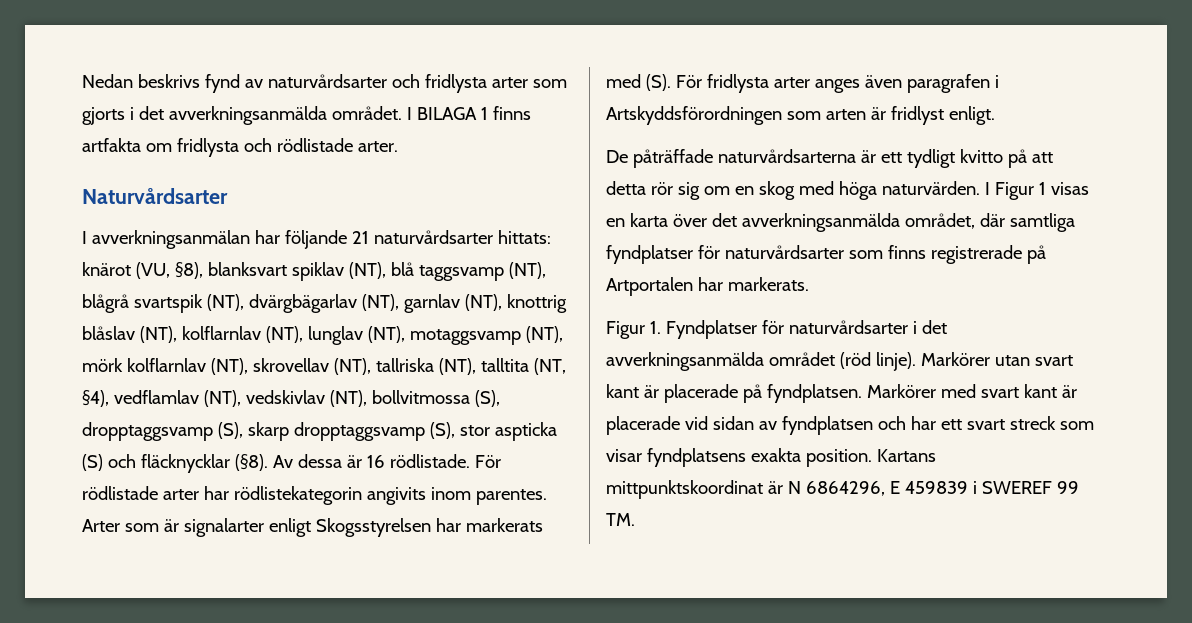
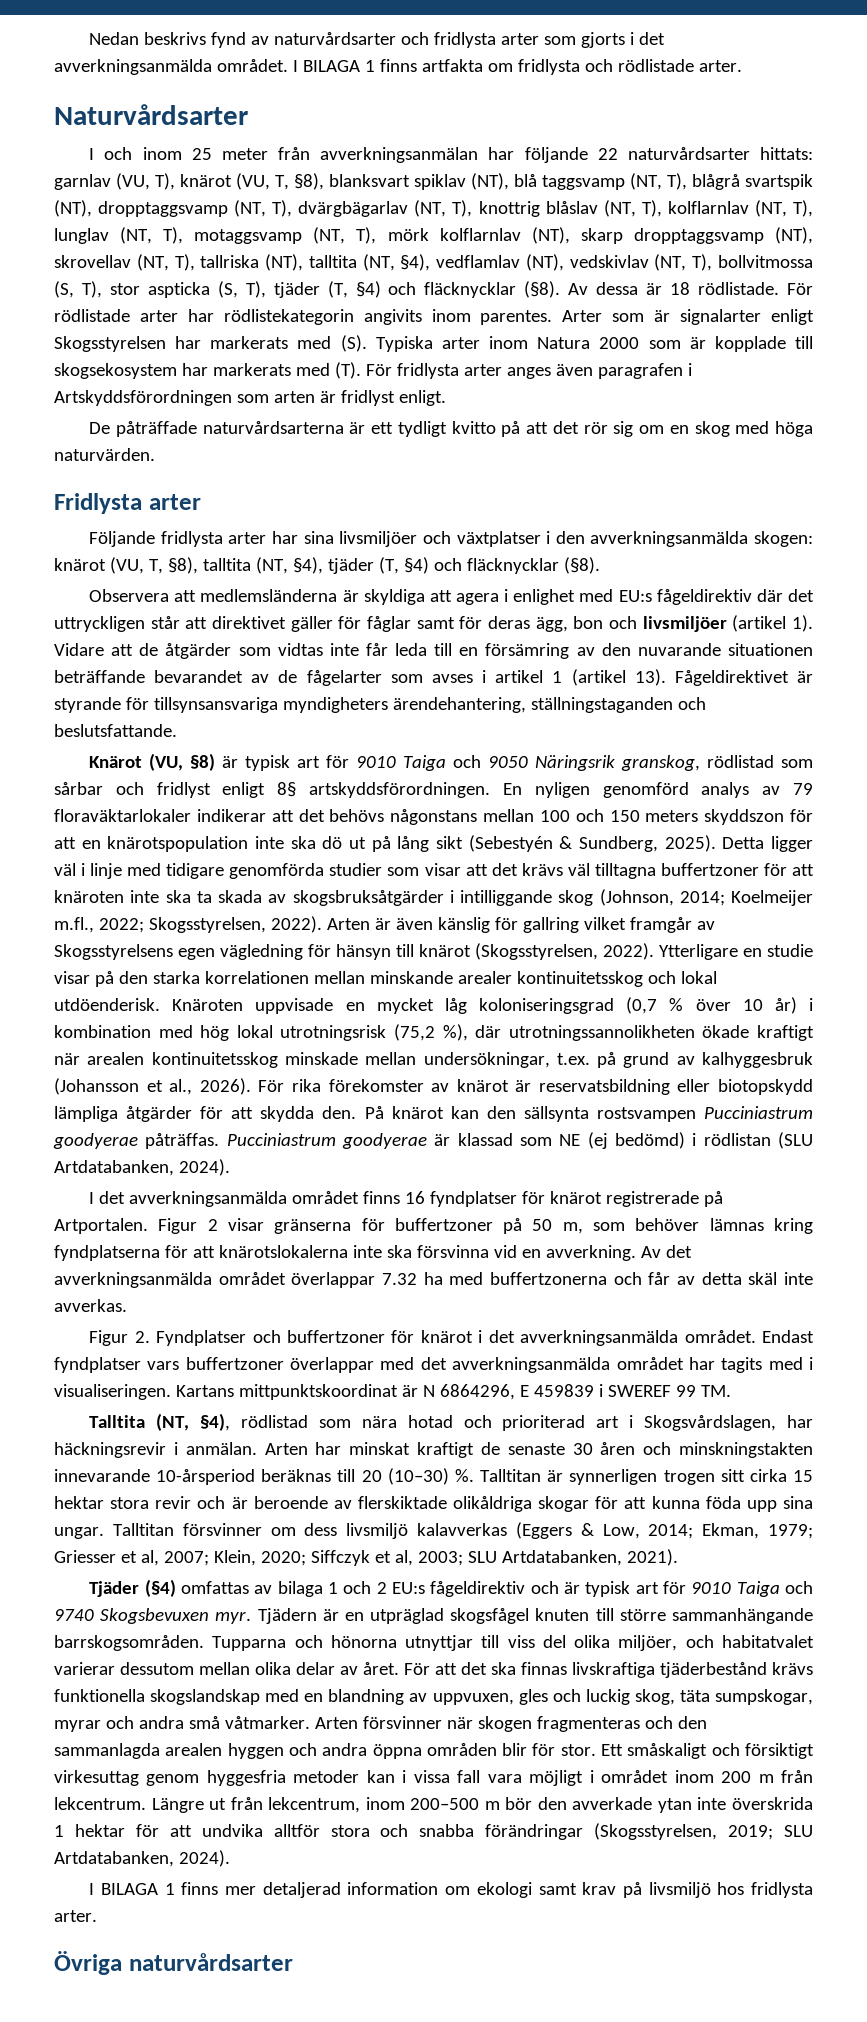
- I avverkningsanmälan har följande 21 naturvårdsarter hittats: knärot (VU, §8), blanksvart spiklav (NT), blå taggsvamp (NT), blågrå svartspik (NT), dvärgbägarlav (NT), garnlav (NT), knottrig blåslav (NT), kolflarnlav (NT), lunglav (NT), motaggsvamp (NT), mörk kolflarnlav (NT), skrovellav (NT), tallriska (NT), talltita (NT, §4), vedflamlav (NT), vedskivlav (NT), bollvitmossa (S), dropptaggsvamp (S), skarp dropptaggsvamp (S), stor aspticka (S) och fläcknycklar (§8).
+ I och inom 25 meter från avverkningsanmälan har följande 22 naturvårdsarter hittats: garnlav (VU, T), knärot (VU, T, §8), blanksvart spiklav (NT), blå taggsvamp (NT, T), blågrå svartspik (NT), dropptaggsvamp (NT, T), dvärgbägarlav (NT, T), knottrig blåslav (NT, T), kolflarnlav (NT, T), lunglav (NT, T), motaggsvamp (NT, T), mörk kolflarnlav (NT), skarp dropptaggsvamp (NT), skrovellav (NT, T), tallriska (NT), talltita (NT, §4), vedflamlav (NT), vedskivlav (NT, T), bollvitmossa (S, T), stor aspticka (S, T), tjäder (T, §4) och fläcknycklar (§8).
- Av dessa är 16 rödlistade.
+ Av dessa är 18 rödlistade.
- Arter som är signalarter enligt Skogsstyrelsen har markerats med (S). För fridlysta arter anges även paragrafen i Artskyddsförordningen som arten är fridlyst enligt.
+ Arter som är signalarter enligt Skogsstyrelsen har markerats med (S). Typiska arter inom Natura 2000 som är kopplade till skogsekosystem har markerats med (T). För fridlysta arter anges även paragrafen i Artskyddsförordningen som arten är fridlyst enligt.
- De påträffade naturvårdsarterna är ett tydligt kvitto på att detta rör sig om en skog med höga naturvärden. I Figur 1 visas en karta över det avverkningsanmälda området, där samtliga fyndplatser för naturvårdsarter som finns registrerade på Artportalen har markerats.
- Figur 1. Fyndplatser för naturvårdsarter i det avverkningsanmälda området (röd linje). Markörer utan svart kant är placerade på fyndplatsen. Markörer med svart kant är placerade vid sidan av fyndplatsen och har ett svart streck som visar fyndplatsens exakta position.
+ De påträffade naturvårdsarterna är ett tydligt kvitto på att det rör sig om en skog med höga naturvärden.
+ Fridlysta arter
+ Följande fridlysta arter har sina livsmiljöer och växtplatser i den avverkningsanmälda skogen: knärot (VU, T, §8), talltita (NT, §4), tjäder (T, §4) och fläcknycklar (§8).
+ Observera att medlemsländerna är skyldiga att agera i enlighet med EU:s fågeldirektiv där det uttryckligen står att direktivet gäller för fåglar samt för deras ägg, bon och livsmiljöer (artikel 1). Vidare att de åtgärder som vidtas inte får leda till en försämring av den nuvarande situationen beträffande bevarandet av de fågelarter som avses i artikel 1 (artikel 13). Fågeldirektivet är styrande för tillsynsansvariga myndigheters ärendehantering, ställningstaganden och beslutsfattande.
+ Knärot (VU, §8) är typisk art för 9010 Taiga och 9050 Näringsrik granskog, rödlistad som sårbar och fridlyst enligt 8§ artskyddsförordningen. En nyligen genomförd analys av 79 floraväktarlokaler indikerar att det behövs någonstans mellan 100 och 150 meters skyddszon för att en knärotspopulation inte ska dö ut på lång sikt (Sebestyén & Sundberg, 2025). Detta ligger väl i linje med tidigare genomförda studier som visar att det krävs väl tilltagna buffertzoner för att knäroten inte ska ta skada av skogsbruksåtgärder i intilliggande skog (Johnson, 2014; Koelmeijer m.fl., 2022; Skogsstyrelsen, 2022). Arten är även känslig för gallring vilket framgår av Skogsstyrelsens egen vägledning för hänsyn till knärot (Skogsstyrelsen, 2022). Ytterligare en studie visar på den starka korrelationen mellan minskande arealer kontinuitetsskog och lokal utdöenderisk. Knäroten uppvisade en mycket låg koloniseringsgrad (0,7 % över 10 år) i kombination med hög lokal utrotningsrisk (75,2 %), där utrotningssannolikheten ökade kraftigt när arealen kontinuitetsskog minskade mellan undersökningar, t.ex. på grund av kalhyggesbruk (Johansson et al., 2026). För rika förekomster av knärot är reservatsbildning eller biotopskydd lämpliga åtgärder för att skydda den. På knärot kan den sällsynta rostsvampen Pucciniastrum goodyerae påträffas. Pucciniastrum goodyerae är klassad som NE (ej bedömd) i rödlistan (SLU Artdatabanken, 2024).
+ I det avverkningsanmälda området finns 16 fyndplatser för knärot registrerade på Artportalen. Figur 2 visar gränserna för buffertzoner på 50 m, som behöver lämnas kring fyndplatserna för att knärotslokalerna inte ska försvinna vid en avverkning. Av det avverkningsanmälda området överlappar 7.32 ha med buffertzonerna och får av detta skäl inte avverkas.
+ Figur 2. Fyndplatser och buffertzoner för knärot i det avverkningsanmälda området. Endast fyndplatser vars buffertzoner överlappar med det avverkningsanmälda området har tagits med i visualiseringen.
+ Talltita (NT, §4), rödlistad som nära hotad och prioriterad art i Skogsvårdslagen, har häckningsrevir i anmälan. Arten har minskat kraftigt de senaste 30 åren och minskningstakten innevarande 10-årsperiod beräknas till 20 (10–30) %. Talltitan är synnerligen trogen sitt cirka 15 hektar stora revir och är beroende av flerskiktade olikåldriga skogar för att kunna föda upp sina ungar. Talltitan försvinner om dess livsmiljö kalavverkas (Eggers & Low, 2014; Ekman, 1979; Griesser et al, 2007; Klein, 2020; Siffczyk et al, 2003; SLU Artdatabanken, 2021).
+ Tjäder (§4) omfattas av bilaga 1 och 2 EU:s fågeldirektiv och är typisk art för 9010 Taiga och 9740 Skogsbevuxen myr. Tjädern är en utpräglad skogsfågel knuten till större sammanhängande barrskogsområden. Tupparna och hönorna utnyttjar till viss del olika miljöer, och habitatvalet varierar dessutom mellan olika delar av året. För att det ska finnas livskraftiga tjäderbestånd krävs funktionella skogslandskap med en blandning av uppvuxen, gles och luckig skog, täta sumpskogar, myrar och andra små våtmarker. Arten försvinner när skogen fragmenteras och den sammanlagda arealen hyggen och andra öppna områden blir för stor. Ett småskaligt och försiktigt virkesuttag genom hyggesfria metoder kan i vissa fall vara möjligt i området inom 200 m från lekcentrum. Längre ut från lekcentrum, inom 200–500 m bör den avverkade ytan inte överskrida 1 hektar för att undvika alltför stora och snabba förändringar (Skogsstyrelsen, 2019; SLU Artdatabanken, 2024).
+ I BILAGA 1 finns mer detaljerad information om ekologi samt krav på livsmiljö hos fridlysta arter.
+ Övriga naturvårdsarter

